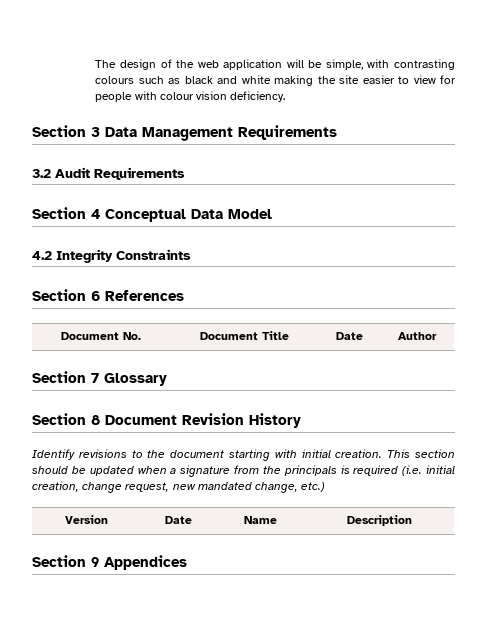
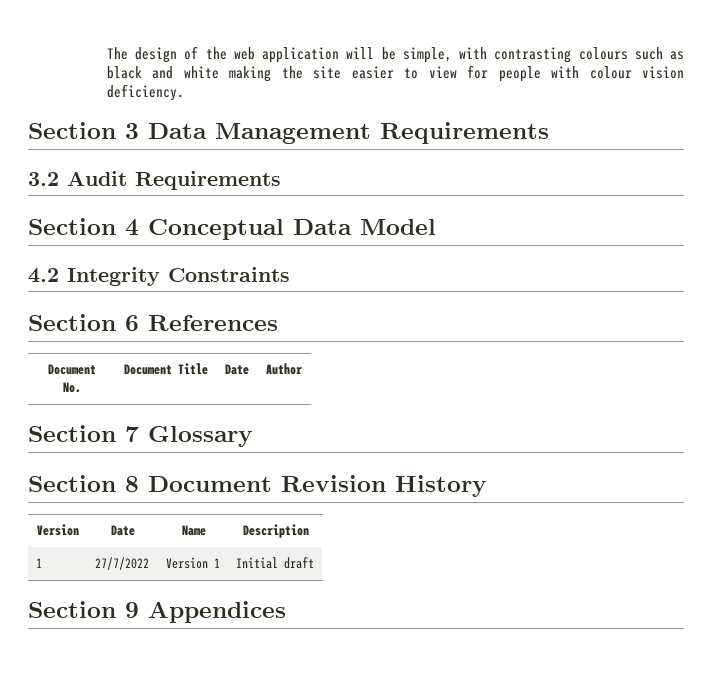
- Identify revisions to the document starting with initial creation. This section should be updated when a signature from the principals is required (i.e. initial creation, change request, new mandated change, etc.)
  Version | Date | Name | Description
+ 1 | 27/7/2022 | Version 1 | Initial draft

